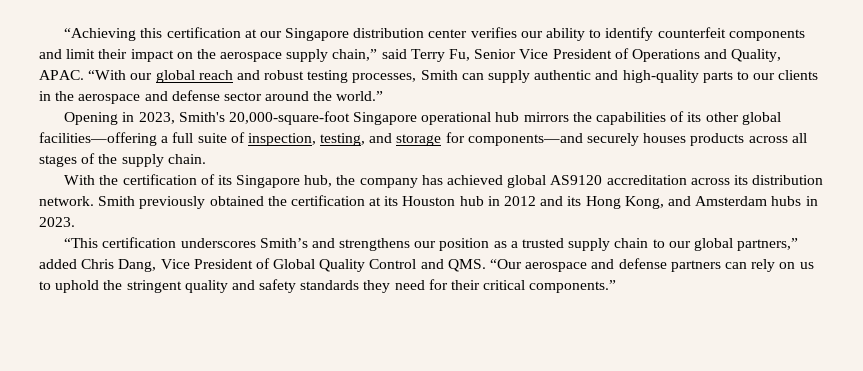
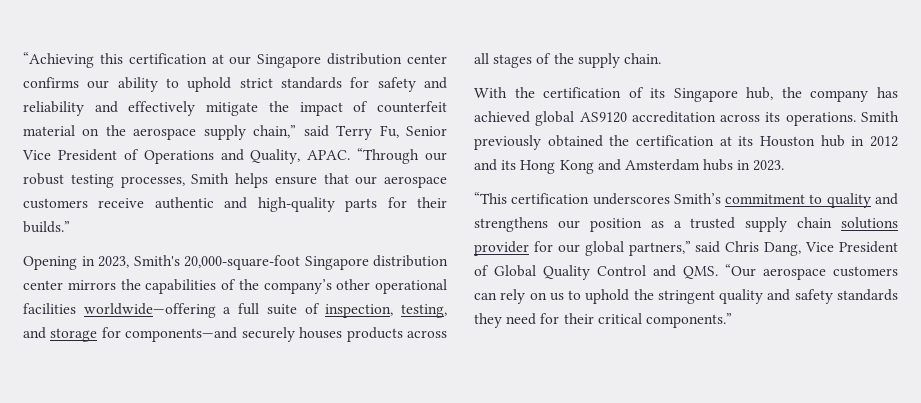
- “Achieving this certification at our Singapore distribution center verifies our ability to identify counterfeit components and limit their impact on the aerospace supply chain,” said Terry Fu, Senior Vice President of Operations and Quality, APAC.
+ “Achieving this certification at our Singapore distribution center confirms our ability to uphold strict standards for safety and reliability and effectively mitigate the impact of counterfeit material on the aerospace supply chain,” said Terry Fu, Senior Vice President of Operations and Quality, APAC.
- “With our global reach and robust testing processes, Smith can supply authentic and high-quality parts to our clients in the aerospace and defense sector around the world.”
+ “Through our robust testing processes, Smith helps ensure that our aerospace customers receive authentic and high-quality parts for their builds.”
- Opening in 2023, Smith's 20,000-square-foot Singapore operational hub mirrors the capabilities of its other global facilities—offering a full suite of inspection, testing, and storage for components—and securely houses products across all stages of the supply chain.
+ Opening in 2023, Smith's 20,000-square-foot Singapore distribution center mirrors the capabilities of the company’s other operational facilities worldwide—offering a full suite of inspection, testing, and storage for components—and securely houses products across all stages of the supply chain.
- With the certification of its Singapore hub, the company has achieved global AS9120 accreditation across its distribution network.
+ With the certification of its Singapore hub, the company has achieved global AS9120 accreditation across its operations.
- Smith previously obtained the certification at its Houston hub in 2012 and its Hong Kong, and Amsterdam hubs in 2023.
+ Smith previously obtained the certification at its Houston hub in 2012 and its Hong Kong and Amsterdam hubs in 2023.
- “This certification underscores Smith’s and strengthens our position as a trusted supply chain to our global partners,” added Chris Dang, Vice President of Global Quality Control and QMS. “Our aerospace and defense partners can rely on us to uphold the stringent quality and safety standards they need for their critical components.”
+ “This certification underscores Smith’s commitment to quality and strengthens our position as a trusted supply chain solutions provider for our global partners,” said Chris Dang, Vice President of Global Quality Control and QMS. “Our aerospace customers can rely on us to uphold the stringent quality and safety standards they need for their critical components.”

